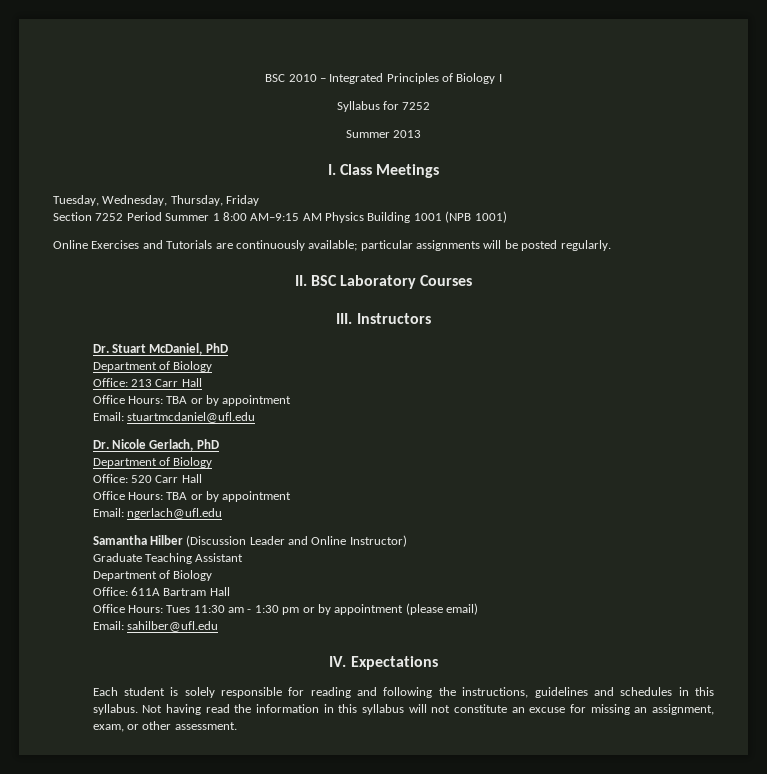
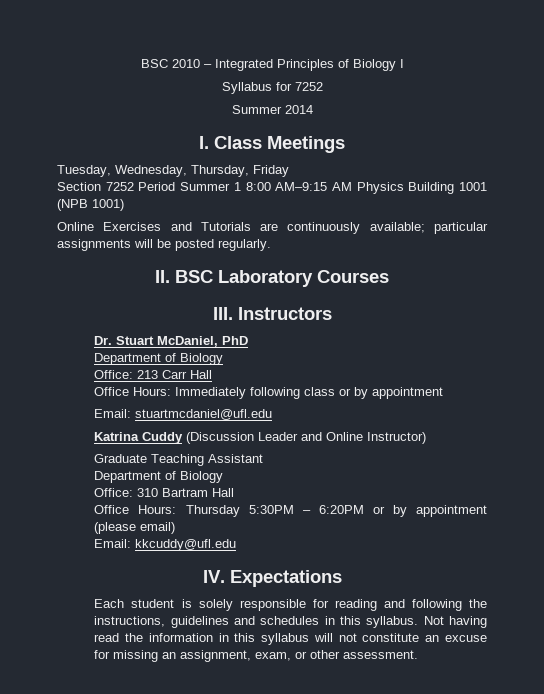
- Summer 2013
+ Summer 2014
  Office: 213 Carr Hall
- Office Hours: TBA or by appointment
+ Office Hours: Immediately following class or by appointment
- Dr. Nicole Gerlach, PhD
- Department of Biology
- Office: 520 Carr Hall
- Office Hours: TBA or by appointment
- Email: ngerlach@ufl.edu
- Samantha Hilber (Discussion Leader and Online Instructor)
+ Katrina Cuddy (Discussion Leader and Online Instructor)
- Office: 611A Bartram Hall
+ Office: 310 Bartram Hall
- Office Hours: Tues 11:30 am - 1:30 pm or by appointment (please email)
+ Office Hours: Thursday 5:30PM – 6:20PM or by appointment (please email)
- Email: sahilber@ufl.edu
+ Email: kkcuddy@ufl.edu

